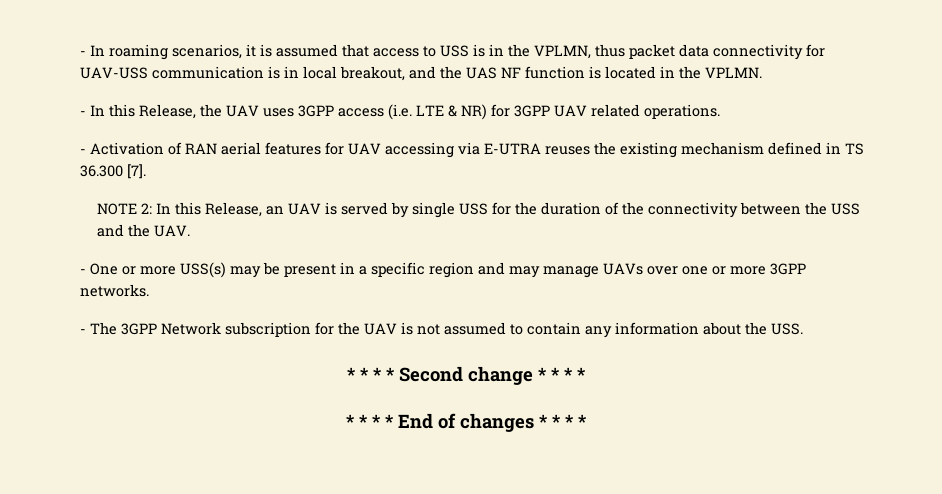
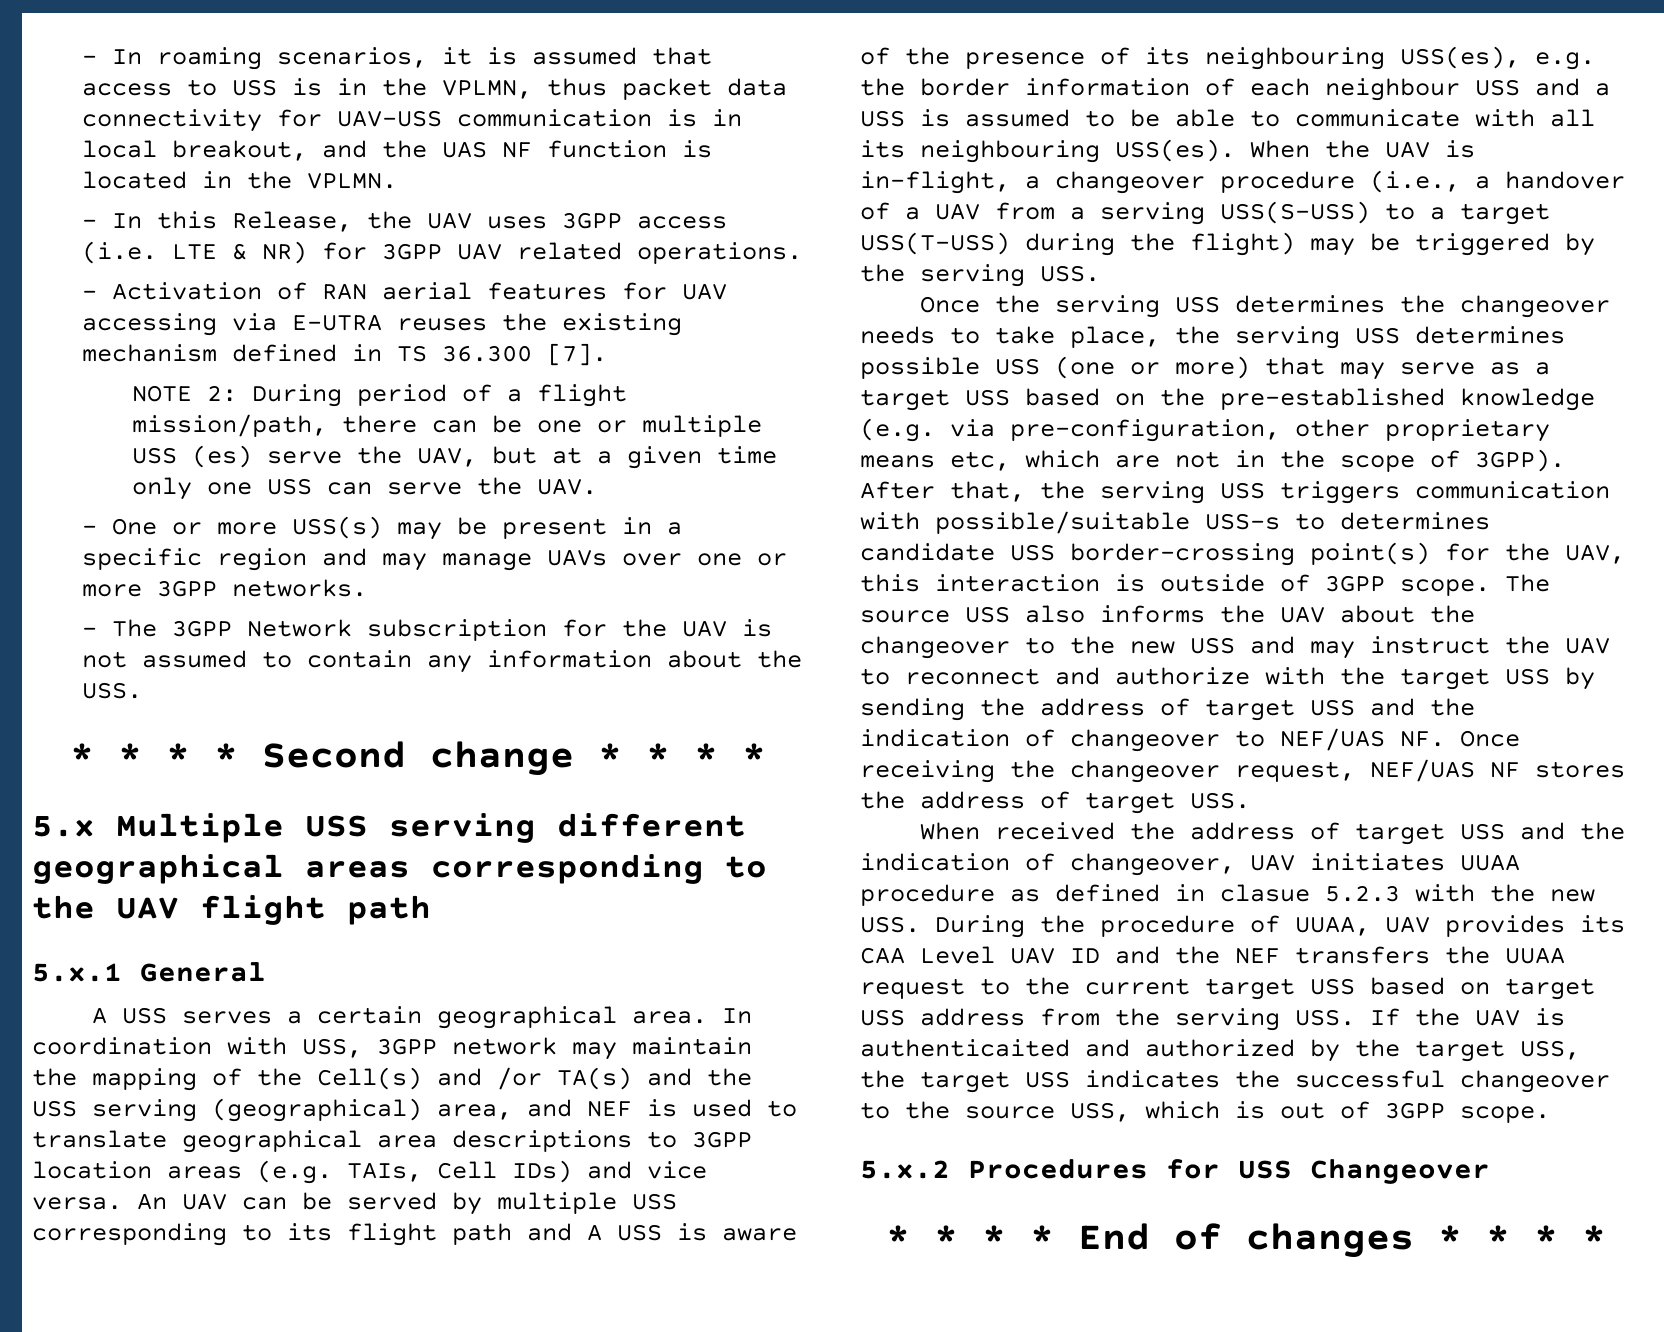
- NOTE 2: In this Release, an UAV is served by single USS for the duration of the connectivity between the USS and the UAV.
+ NOTE 2: During period of a flight mission/path, there can be one or multiple USS (es) serve the UAV, but at a given time only one USS can serve the UAV.
+ 5.x Multiple USS serving different geographical areas corresponding to the UAV flight path
+ 5.x.1 General
+ A USS serves a certain geographical area. In coordination with USS, 3GPP network may maintain the mapping of the Cell(s) and /or TA(s) and the USS serving (geographical) area, and NEF is used to translate geographical area descriptions to 3GPP location areas (e.g. TAIs, Cell IDs) and vice versa. An UAV can be served by multiple USS corresponding to its flight path and A USS is aware of the presence of its neighbouring USS(es), e.g. the border information of each neighbour USS and a USS is assumed to be able to communicate with all its neighbouring USS(es). When the UAV is in-flight, a changeover procedure (i.e., a handover of a UAV from a serving USS(S-USS) to a target USS(T-USS) during the flight) may be triggered by the serving USS.
+ Once the serving USS determines the changeover needs to take place, the serving USS determines possible USS (one or more) that may serve as a target USS based on the pre-established knowledge (e.g. via pre-configuration, other proprietary means etc, which are not in the scope of 3GPP). After that, the serving USS triggers communication with possible/suitable USS-s to determines candidate USS border-crossing point(s) for the UAV, this interaction is outside of 3GPP scope. The source USS also informs the UAV about the changeover to the new USS and may instruct the UAV to reconnect and authorize with the target USS by sending the address of target USS and the indication of changeover to NEF/UAS NF. Once receiving the changeover request, NEF/UAS NF stores the address of target USS.
+ When received the address of target USS and the indication of changeover, UAV initiates UUAA procedure as defined in clasue 5.2.3 with the new USS. During the procedure of UUAA, UAV provides its CAA Level UAV ID and the NEF transfers the UUAA request to the current target USS based on target USS address from the serving USS. If the UAV is authenticaited and authorized by the target USS, the target USS indicates the successful changeover to the source USS, which is out of 3GPP scope.
+ 5.x.2 Procedures for USS Changeover

